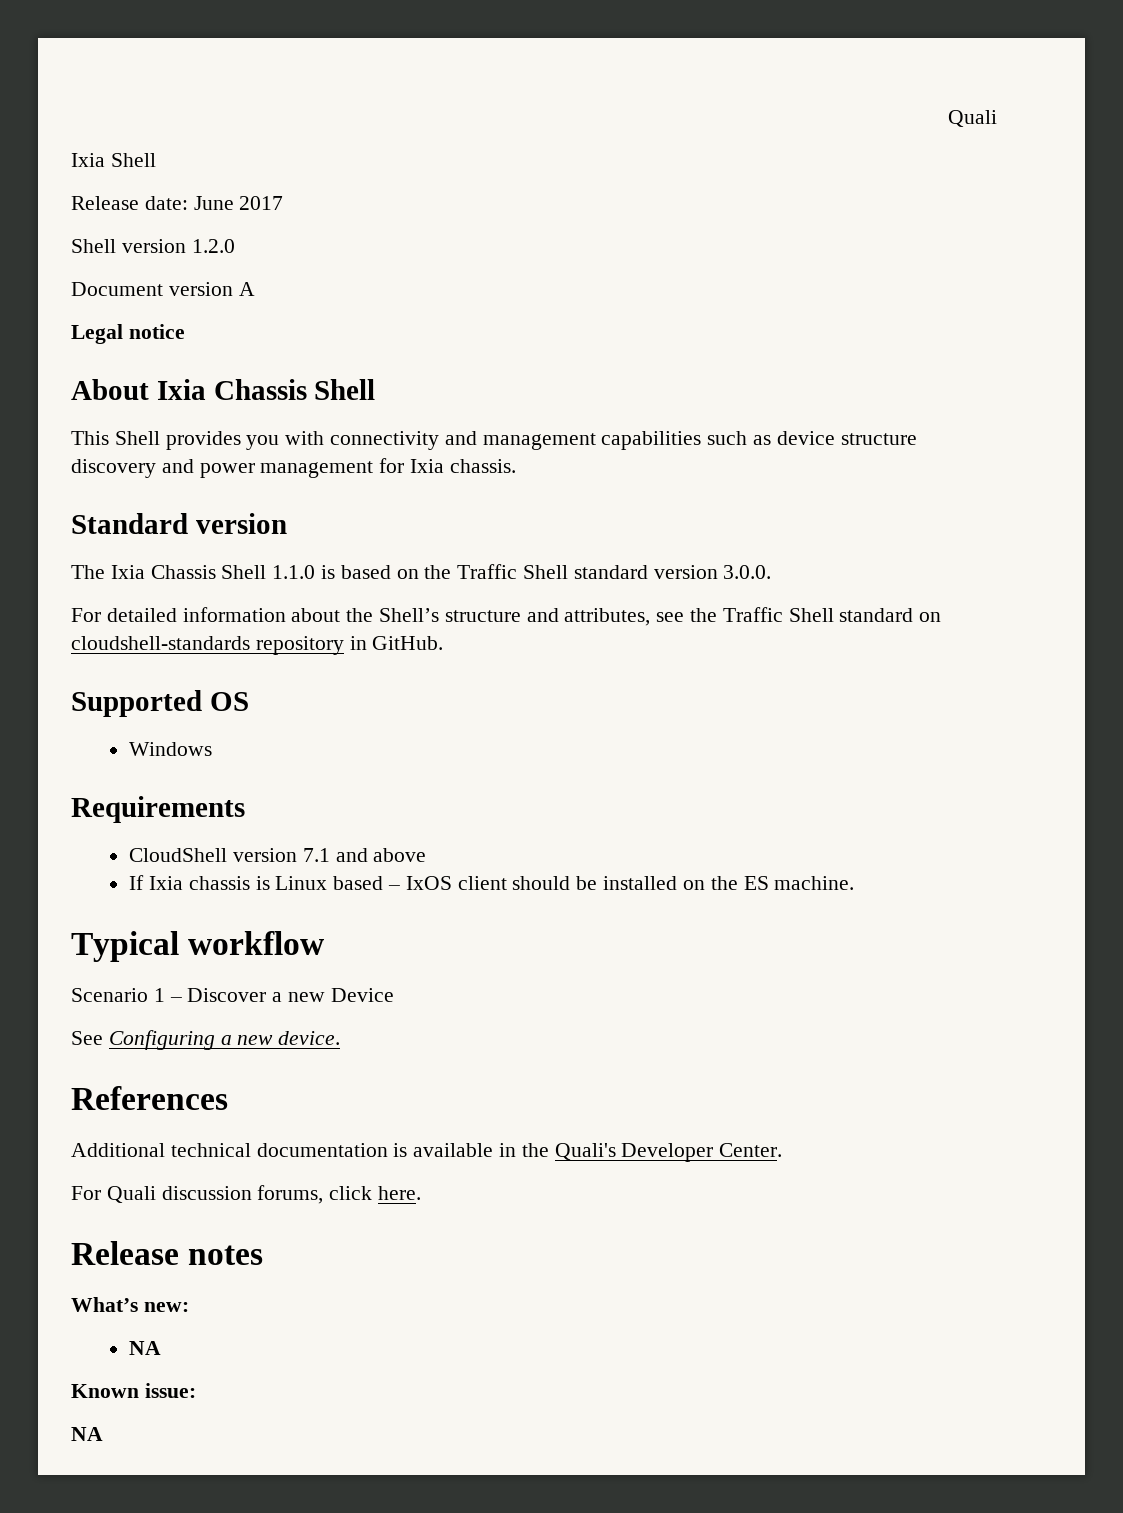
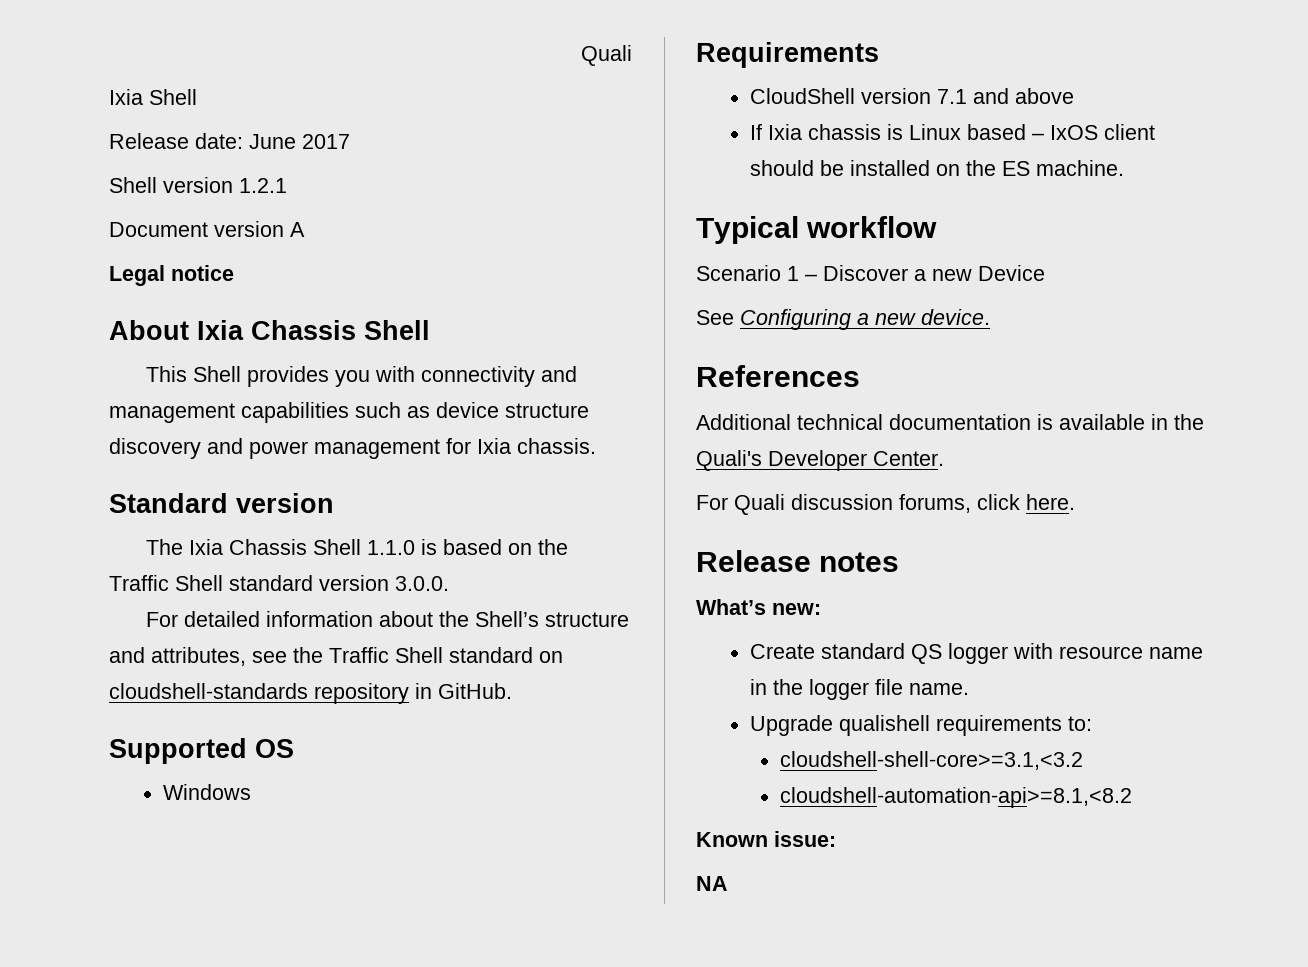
- Shell version 1.2.0
+ Shell version 1.2.1
  What’s new:
- NA
+ Create standard QS logger with resource name in the logger file name.
+ Upgrade qualishell requirements to:
+ cloudshell-shell-core>=3.1,<3.2
+ cloudshell-automation-api>=8.1,<8.2

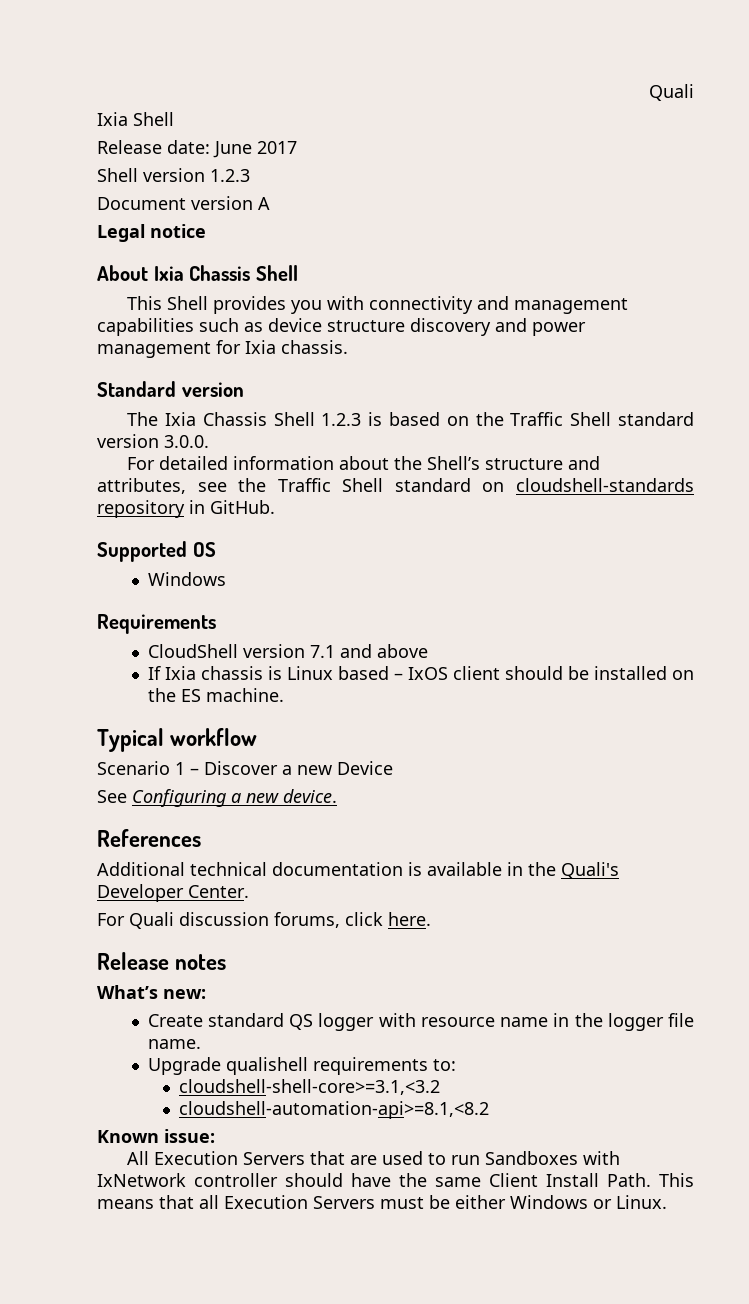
- Shell version 1.2.1
+ Shell version 1.2.3
- The Ixia Chassis Shell 1.1.0 is based on the Traffic Shell standard version 3.0.0.
+ The Ixia Chassis Shell 1.2.3 is based on the Traffic Shell standard version 3.0.0.
- NA
+ All Execution Servers that are used to run Sandboxes with IxNetwork controller should have the same Client Install Path. This means that all Execution Servers must be either Windows or Linux.

